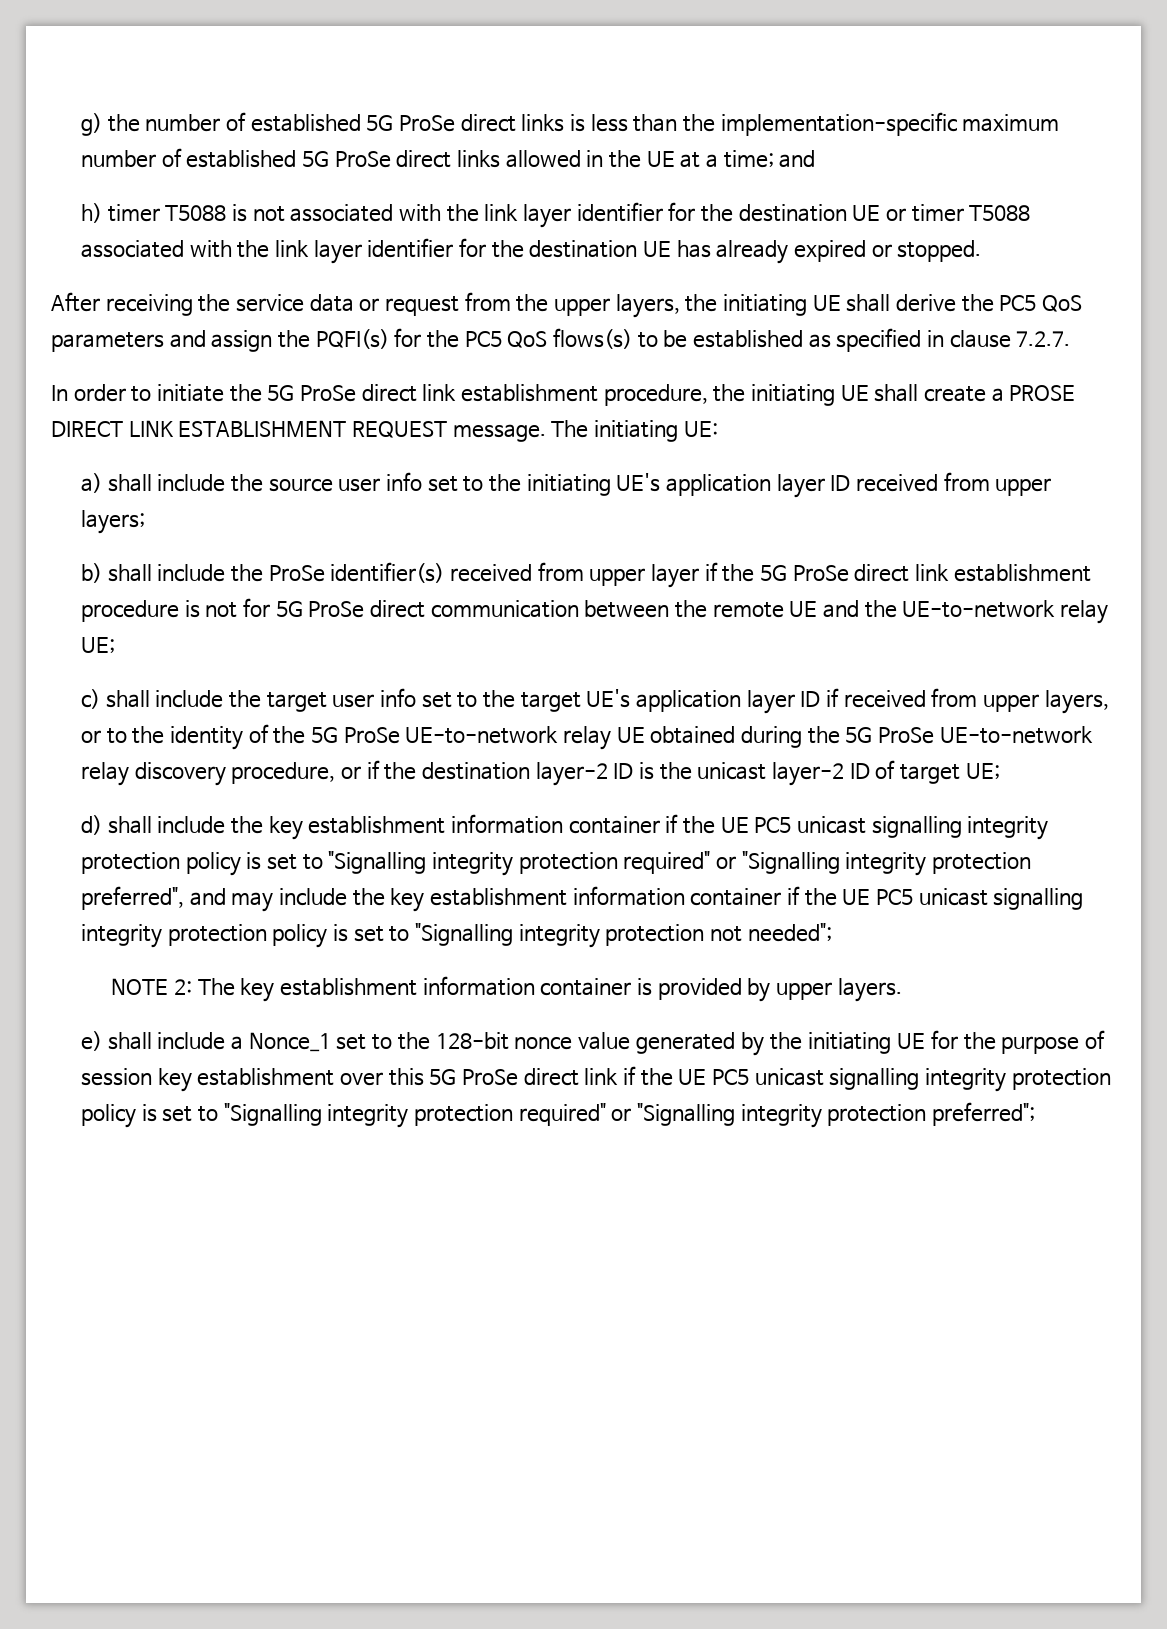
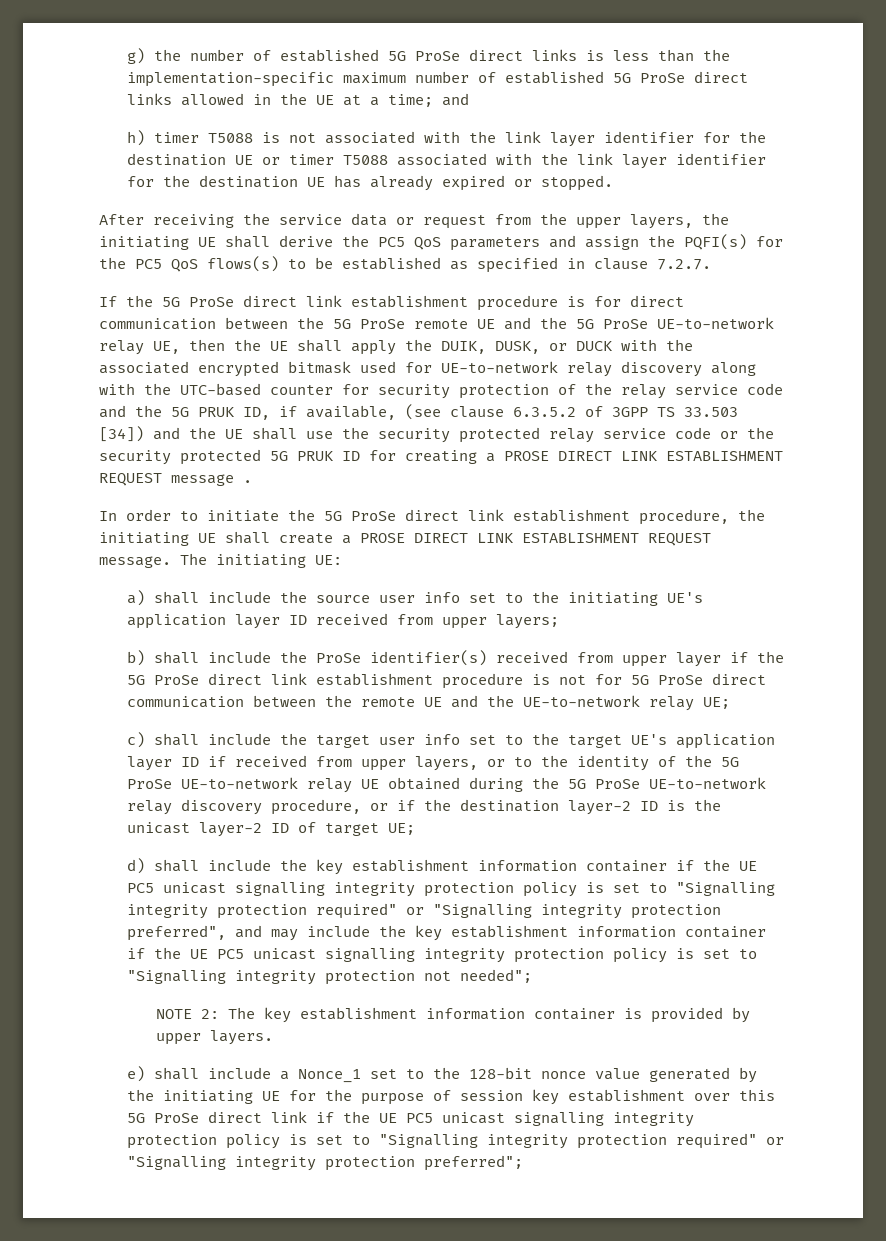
+ If the 5G ProSe direct link establishment procedure is for direct communication between the 5G ProSe remote UE and the 5G ProSe UE-to-network relay UE, then the UE shall apply the DUIK, DUSK, or DUCK with the associated encrypted bitmask used for UE-to-network relay discovery along with the UTC-based counter for security protection of the relay service code and the 5G PRUK ID, if available, (see clause 6.3.5.2 of 3GPP TS 33.503 [34]) and the UE shall use the security protected relay service code or the security protected 5G PRUK ID for creating a PROSE DIRECT LINK ESTABLISHMENT REQUEST message .

